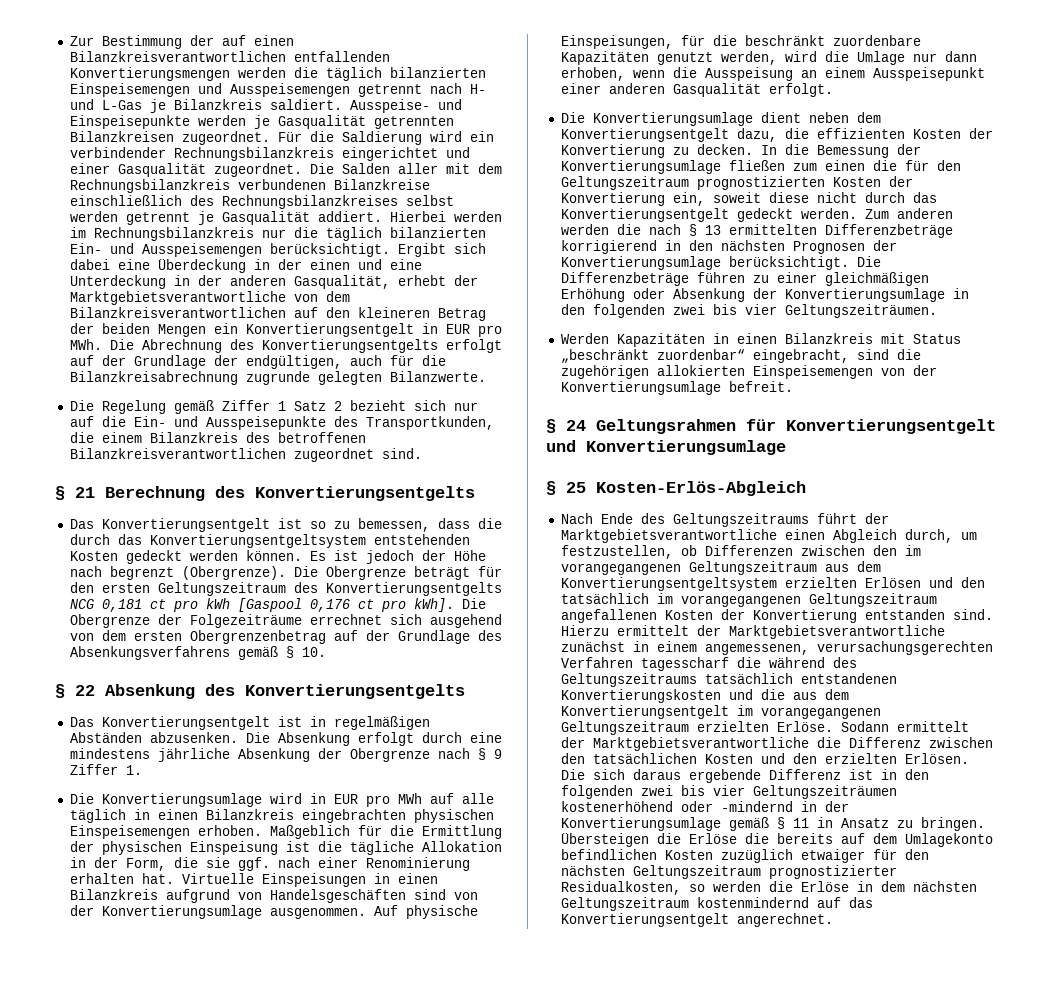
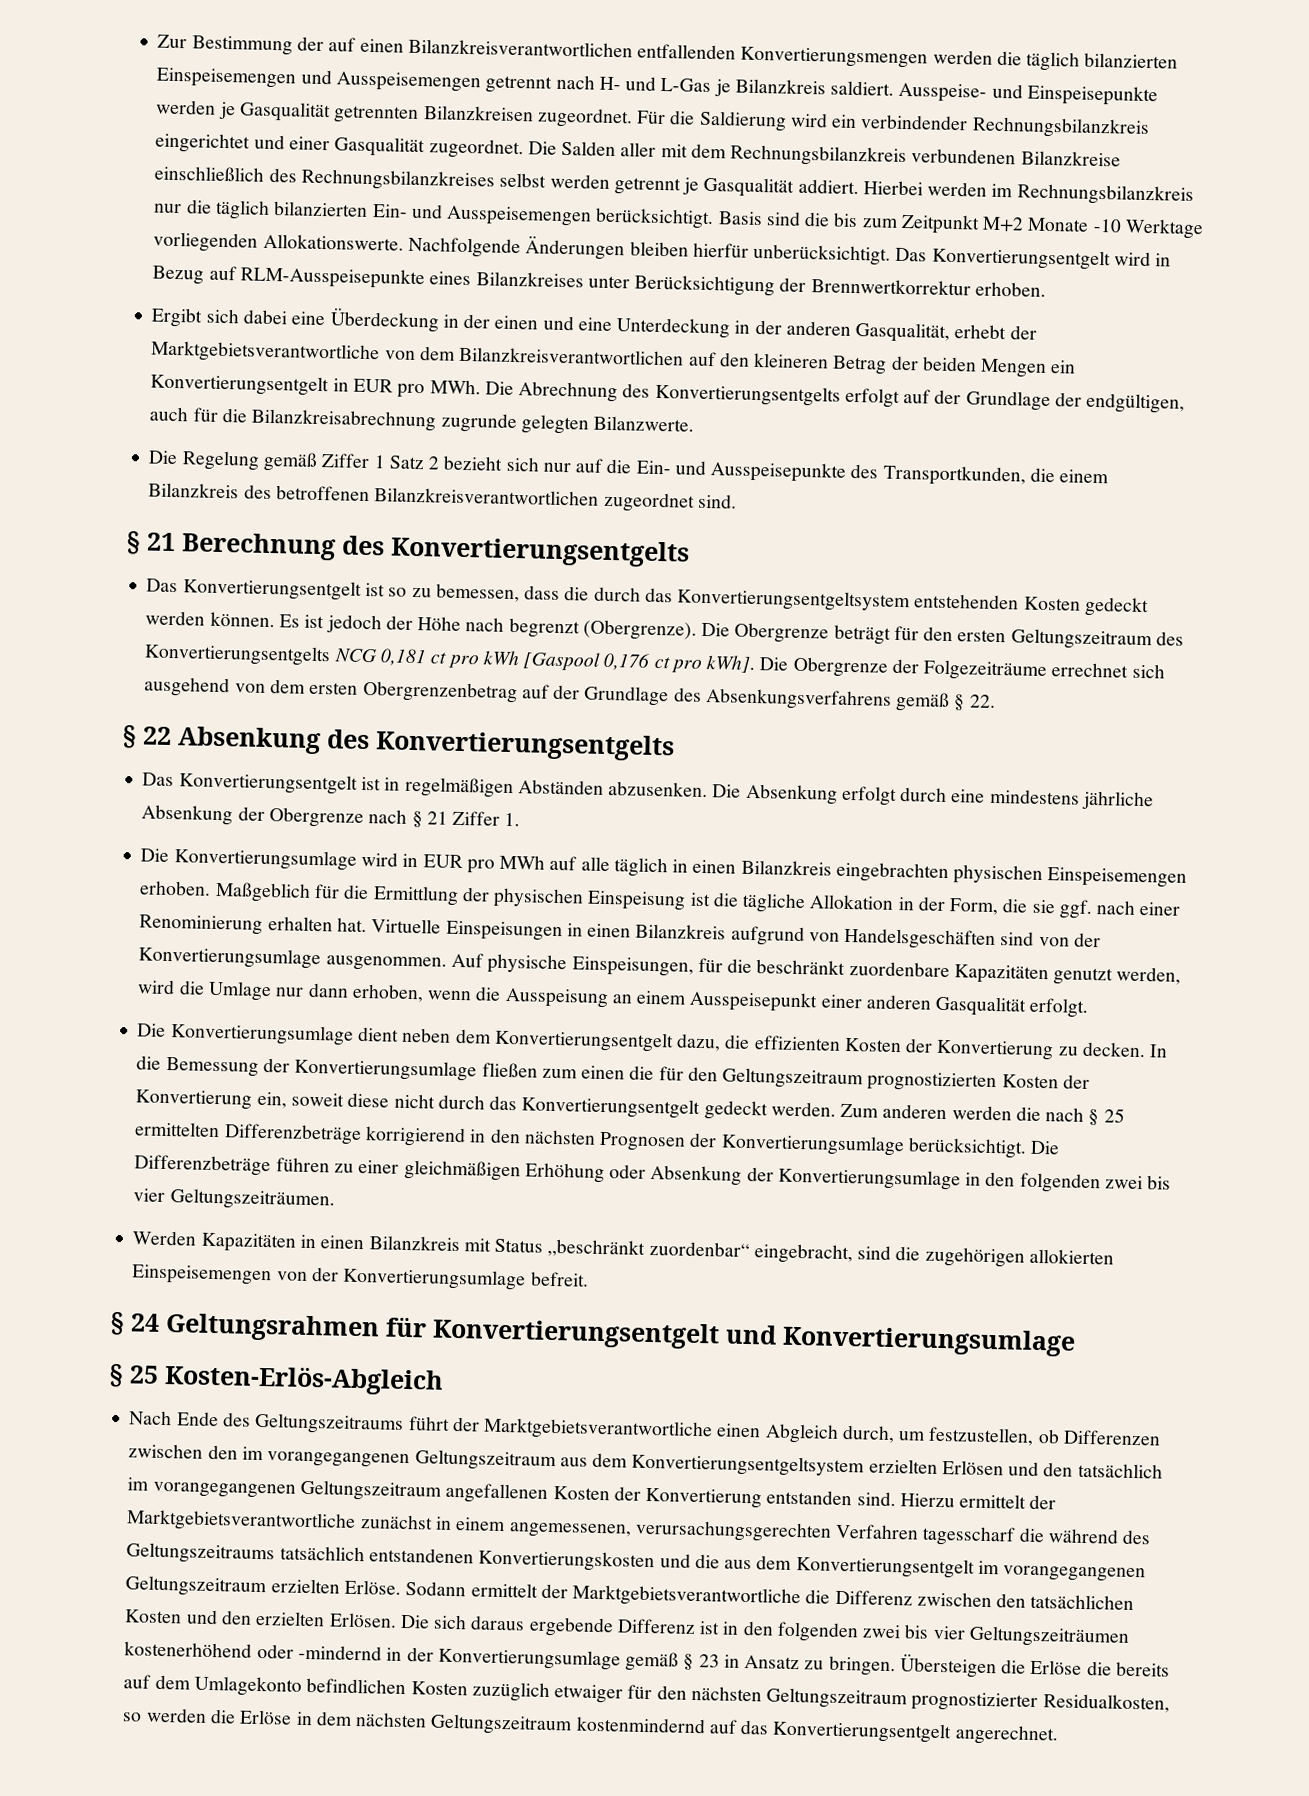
- Hierbei werden im Rechnungsbilanzkreis nur die täglich bilanzierten Ein- und Ausspeisemengen berücksichtigt. Ergibt sich dabei eine Überdeckung in der einen und eine Unterdeckung in der anderen Gasqualität, erhebt der Marktgebietsverantwortliche von dem Bilanzkreisverantwortlichen auf den kleineren Betrag der beiden Mengen ein Konvertierungsentgelt in EUR pro MWh. Die Abrechnung des Konvertierungsentgelts erfolgt auf der Grundlage der endgültigen, auch für die Bilanzkreisabrechnung zugrunde gelegten Bilanzwerte.
+ Hierbei werden im Rechnungsbilanzkreis nur die täglich bilanzierten Ein- und Ausspeisemengen berücksichtigt. Basis sind die bis zum Zeitpunkt M+2 Monate -10 Werktage vorliegenden Allokationswerte. Nachfolgende Änderungen bleiben hierfür unberücksichtigt. Das Konvertierungsentgelt wird in Bezug auf RLM-Ausspeisepunkte eines Bilanzkreises unter Berücksichtigung der Brennwertkorrektur erhoben.
+ Ergibt sich dabei eine Überdeckung in der einen und eine Unterdeckung in der anderen Gasqualität, erhebt der Marktgebietsverantwortliche von dem Bilanzkreisverantwortlichen auf den kleineren Betrag der beiden Mengen ein Konvertierungsentgelt in EUR pro MWh. Die Abrechnung des Konvertierungsentgelts erfolgt auf der Grundlage der endgültigen, auch für die Bilanzkreisabrechnung zugrunde gelegten Bilanzwerte.
- Die Obergrenze der Folgezeiträume errechnet sich ausgehend von dem ersten Obergrenzenbetrag auf der Grundlage des Absenkungsverfahrens gemäß § 10.
+ Die Obergrenze der Folgezeiträume errechnet sich ausgehend von dem ersten Obergrenzenbetrag auf der Grundlage des Absenkungsverfahrens gemäß § 22.
- Die Absenkung erfolgt durch eine mindestens jährliche Absenkung der Obergrenze nach § 9 Ziffer 1.
+ Die Absenkung erfolgt durch eine mindestens jährliche Absenkung der Obergrenze nach § 21 Ziffer 1.
- Zum anderen werden die nach § 13 ermittelten Differenzbeträge korrigierend in den nächsten Prognosen der Konvertierungsumlage berücksichtigt.
+ Zum anderen werden die nach § 25 ermittelten Differenzbeträge korrigierend in den nächsten Prognosen der Konvertierungsumlage berücksichtigt.
- Die sich daraus ergebende Differenz ist in den folgenden zwei bis vier Geltungszeiträumen kostenerhöhend oder -mindernd in der Konvertierungsumlage gemäß § 11 in Ansatz zu bringen.
+ Die sich daraus ergebende Differenz ist in den folgenden zwei bis vier Geltungszeiträumen kostenerhöhend oder -mindernd in der Konvertierungsumlage gemäß § 23 in Ansatz zu bringen.

